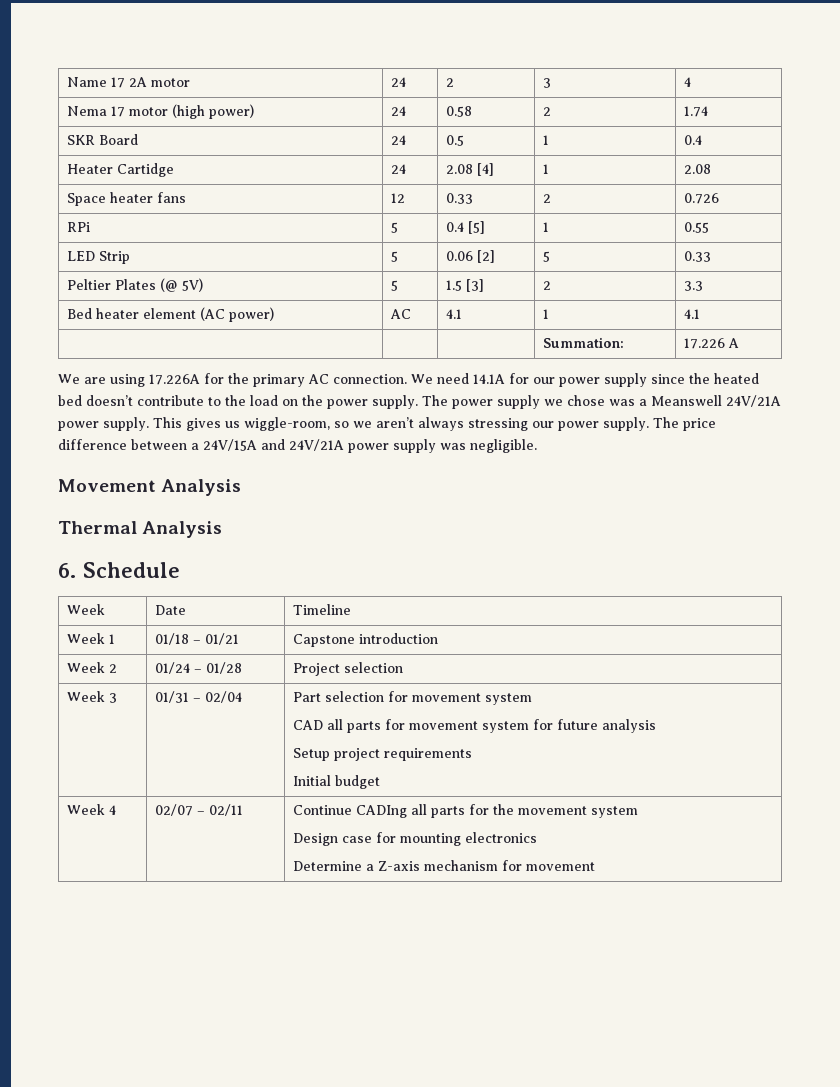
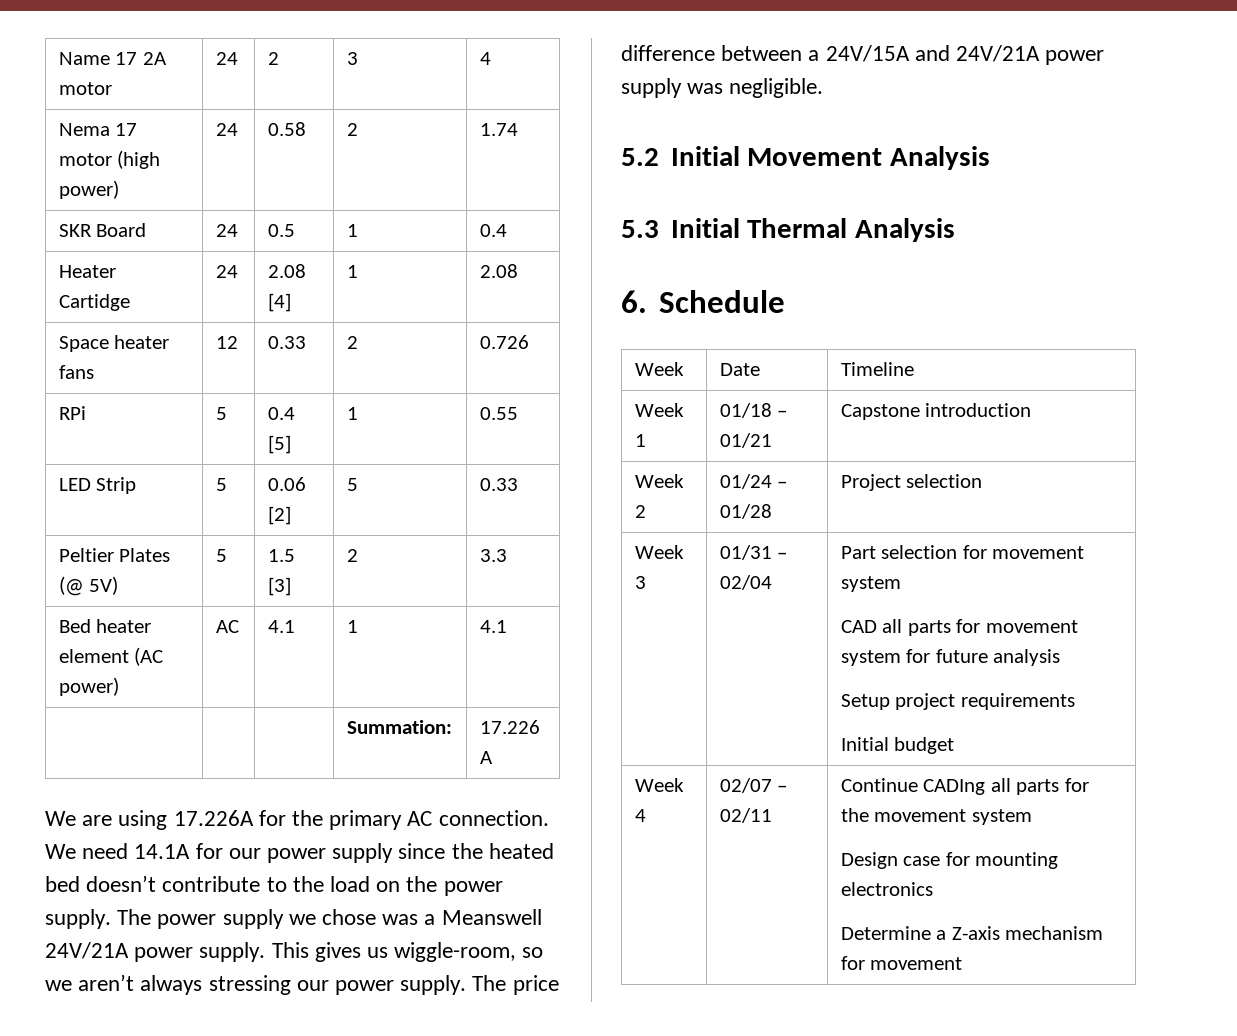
- Movement Analysis
+ 5.2 Initial Movement Analysis
- Thermal Analysis
+ 5.3 Initial Thermal Analysis

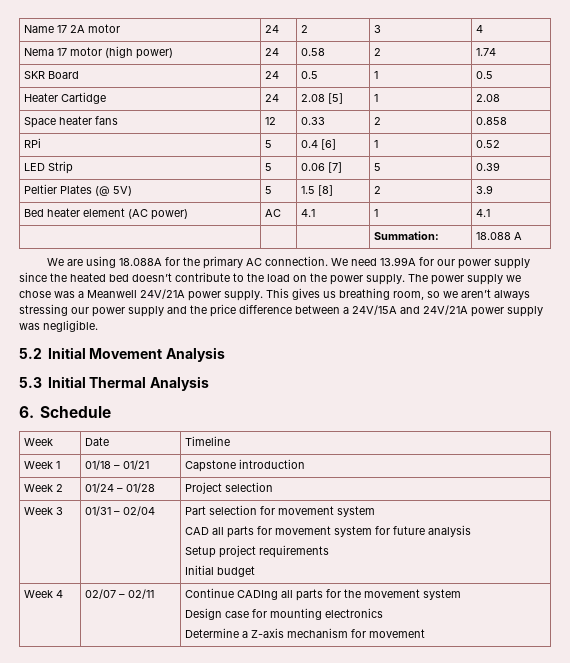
- SKR Board | 24 | 0.5 | 1 | 0.4
+ SKR Board | 24 | 0.5 | 1 | 0.5
- Heater Cartidge | 24 | 2.08 [4] | 1 | 2.08
+ Heater Cartidge | 24 | 2.08 [5] | 1 | 2.08
- Space heater fans | 12 | 0.33 | 2 | 0.726
+ Space heater fans | 12 | 0.33 | 2 | 0.858
- RPi | 5 | 0.4 [5] | 1 | 0.55
+ RPi | 5 | 0.4 [6] | 1 | 0.52
- LED Strip | 5 | 0.06 [2] | 5 | 0.33
+ LED Strip | 5 | 0.06 [7] | 5 | 0.39
- Peltier Plates (@ 5V) | 5 | 1.5 [3] | 2 | 3.3
+ Peltier Plates (@ 5V) | 5 | 1.5 [8] | 2 | 3.9
- | | | Summation: | 17.226 A
+ | | | Summation: | 18.088 A
- We are using 17.226A for the primary AC connection.
+ We are using 18.088A for the primary AC connection.
- We need 14.1A for our power supply since the heated bed doesn’t contribute to the load on the power supply.
+ We need 13.99A for our power supply since the heated bed doesn’t contribute to the load on the power supply.
- The power supply we chose was a Meanswell 24V/21A power supply.
+ The power supply we chose was a Meanwell 24V/21A power supply.
- This gives us wiggle-room, so we aren’t always stressing our power supply. The price difference between a 24V/15A and 24V/21A power supply was negligible.
+ This gives us breathing room, so we aren’t always stressing our power supply and the price difference between a 24V/15A and 24V/21A power supply was negligible.

